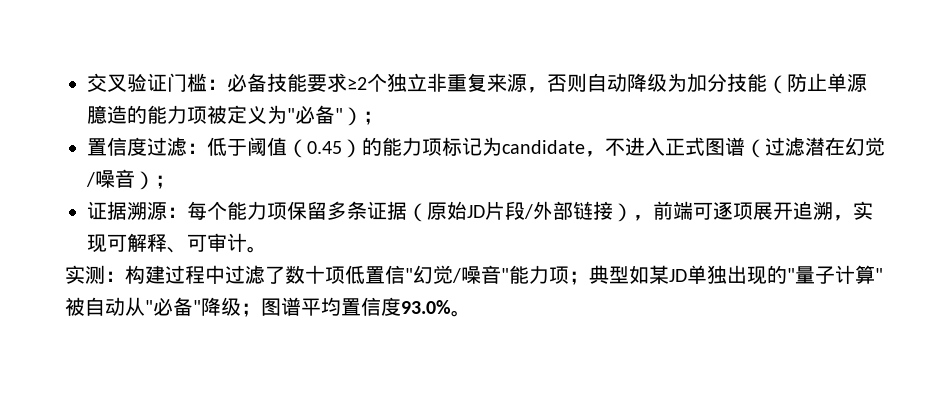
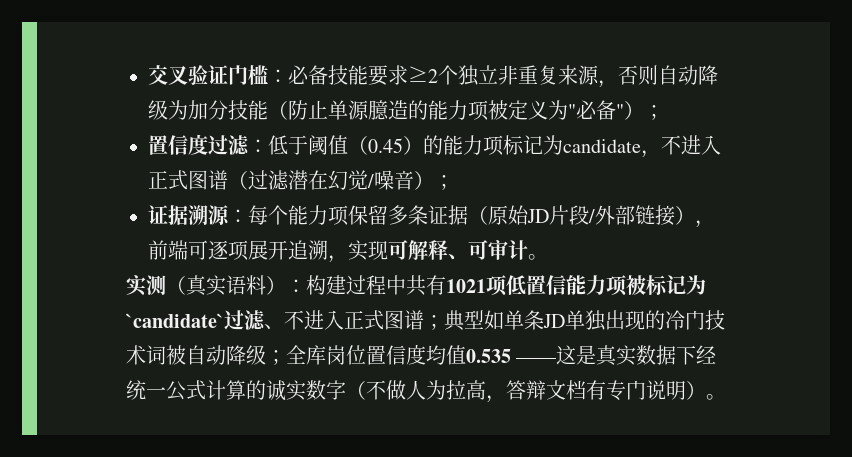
- 实测：构建过程中过滤了数十项低置信"幻觉/噪音"能力项；典型如某JD单独出现的"量子计算"被自动从"必备"降级；图谱平均置信度93.0%。
+ 实测（真实语料）：构建过程中共有1021项低置信能力项被标记为`candidate`过滤、不进入正式图谱；典型如单条JD单独出现的冷门技术词被自动降级；全库岗位置信度均值0.535 ——这是真实数据下经统一公式计算的诚实数字（不做人为拉高，答辩文档有专门说明）。

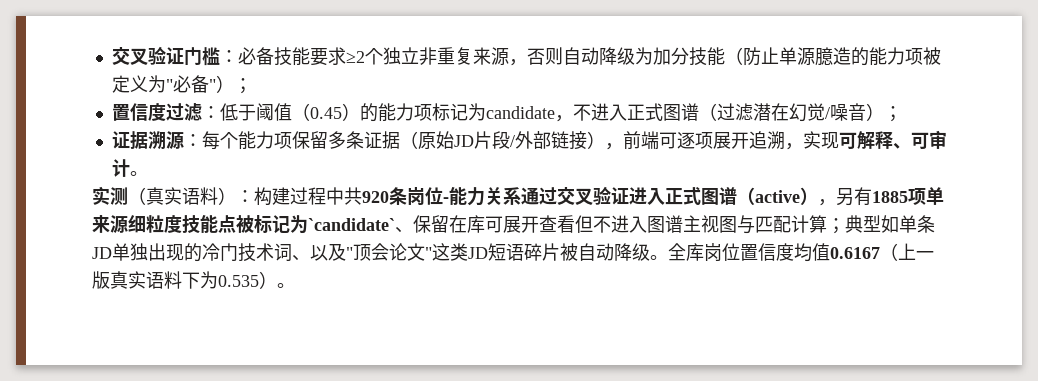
- 实测（真实语料）：构建过程中共有1021项低置信能力项被标记为`candidate`过滤、不进入正式图谱；典型如单条JD单独出现的冷门技术词被自动降级；全库岗位置信度均值0.535 ——这是真实数据下经统一公式计算的诚实数字（不做人为拉高，答辩文档有专门说明）。
+ 实测（真实语料）：构建过程中共920条岗位-能力关系通过交叉验证进入正式图谱（active），另有1885项单来源细粒度技能点被标记为`candidate`、保留在库可展开查看但不进入图谱主视图与匹配计算；典型如单条JD单独出现的冷门技术词、以及"顶会论文"这类JD短语碎片被自动降级。全库岗位置信度均值0.6167（上一版真实语料下为0.535）。

